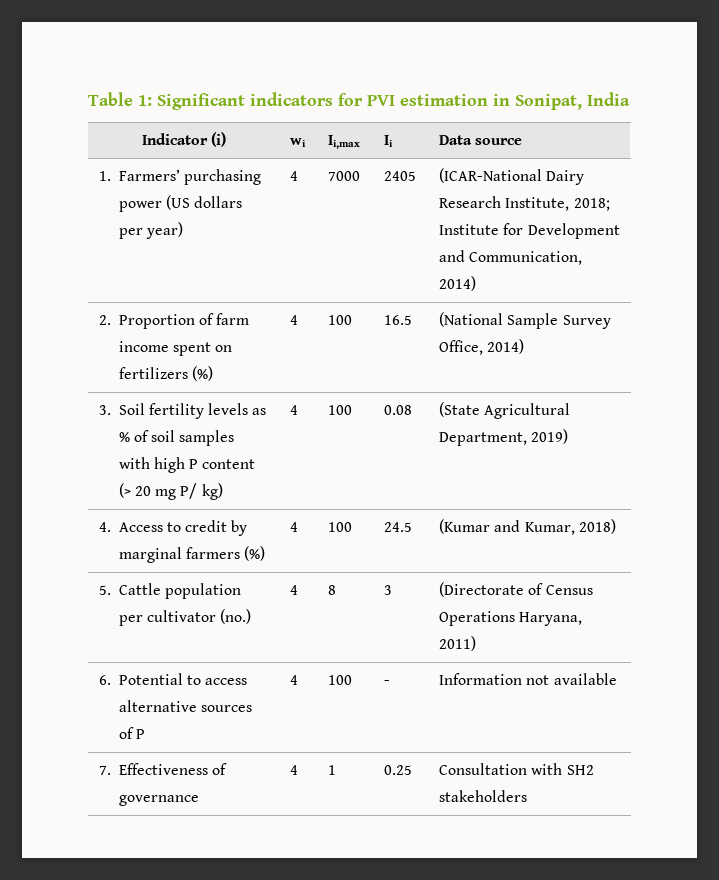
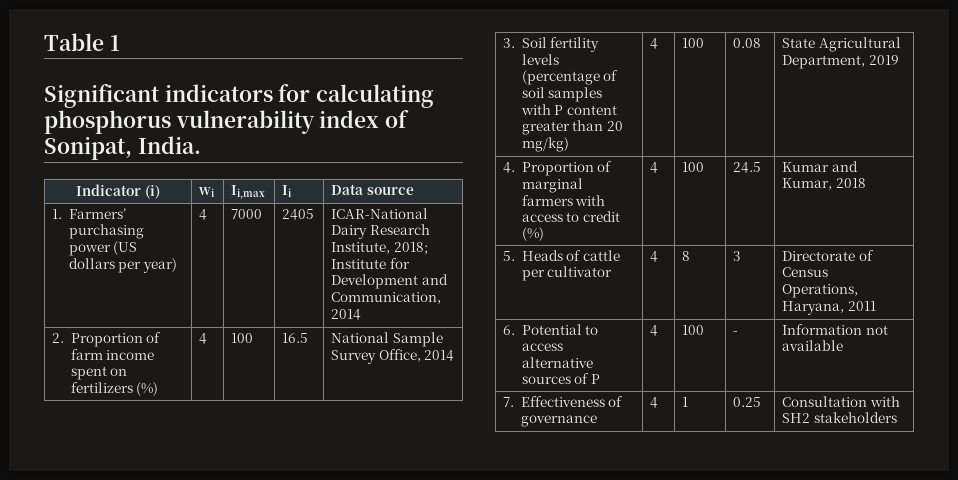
- Table 1: Significant indicators for PVI estimation in Sonipat, India
+ Table 1
+ Significant indicators for calculating phosphorus vulnerability index of Sonipat, India.
- 1. Farmers’ purchasing power (US dollars per year) | 4 | 7000 | 2405 | (ICAR-National Dairy Research Institute, 2018; Institute for Development and Communication, 2014)
+ 1. Farmers’ purchasing power (US dollars per year) | 4 | 7000 | 2405 | ICAR-National Dairy Research Institute, 2018; Institute for Development and Communication, 2014
- 2. Proportion of farm income spent on fertilizers (%) | 4 | 100 | 16.5 | (National Sample Survey Office, 2014)
+ 2. Proportion of farm income spent on fertilizers (%) | 4 | 100 | 16.5 | National Sample Survey Office, 2014
- 3. Soil fertility levels as % of soil samples with high P content (> 20 mg P/ kg) | 4 | 100 | 0.08 | (State Agricultural Department, 2019)
+ 3. Soil fertility levels (percentage of soil samples with P content greater than 20 mg/kg) | 4 | 100 | 0.08 | State Agricultural Department, 2019
- 4. Access to credit by marginal farmers (%) | 4 | 100 | 24.5 | (Kumar and Kumar, 2018)
+ 4. Proportion of marginal farmers with access to credit (%) | 4 | 100 | 24.5 | Kumar and Kumar, 2018
- 5. Cattle population per cultivator (no.) | 4 | 8 | 3 | (Directorate of Census Operations Haryana, 2011)
+ 5. Heads of cattle per cultivator | 4 | 8 | 3 | Directorate of Census Operations, Haryana, 2011

